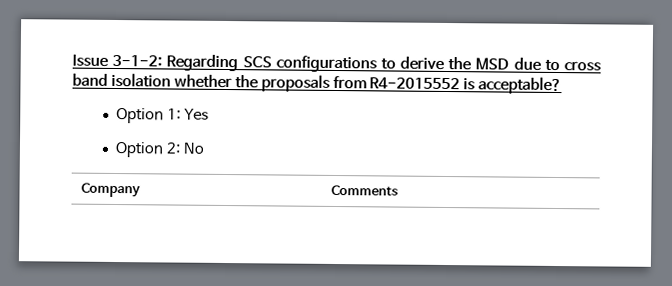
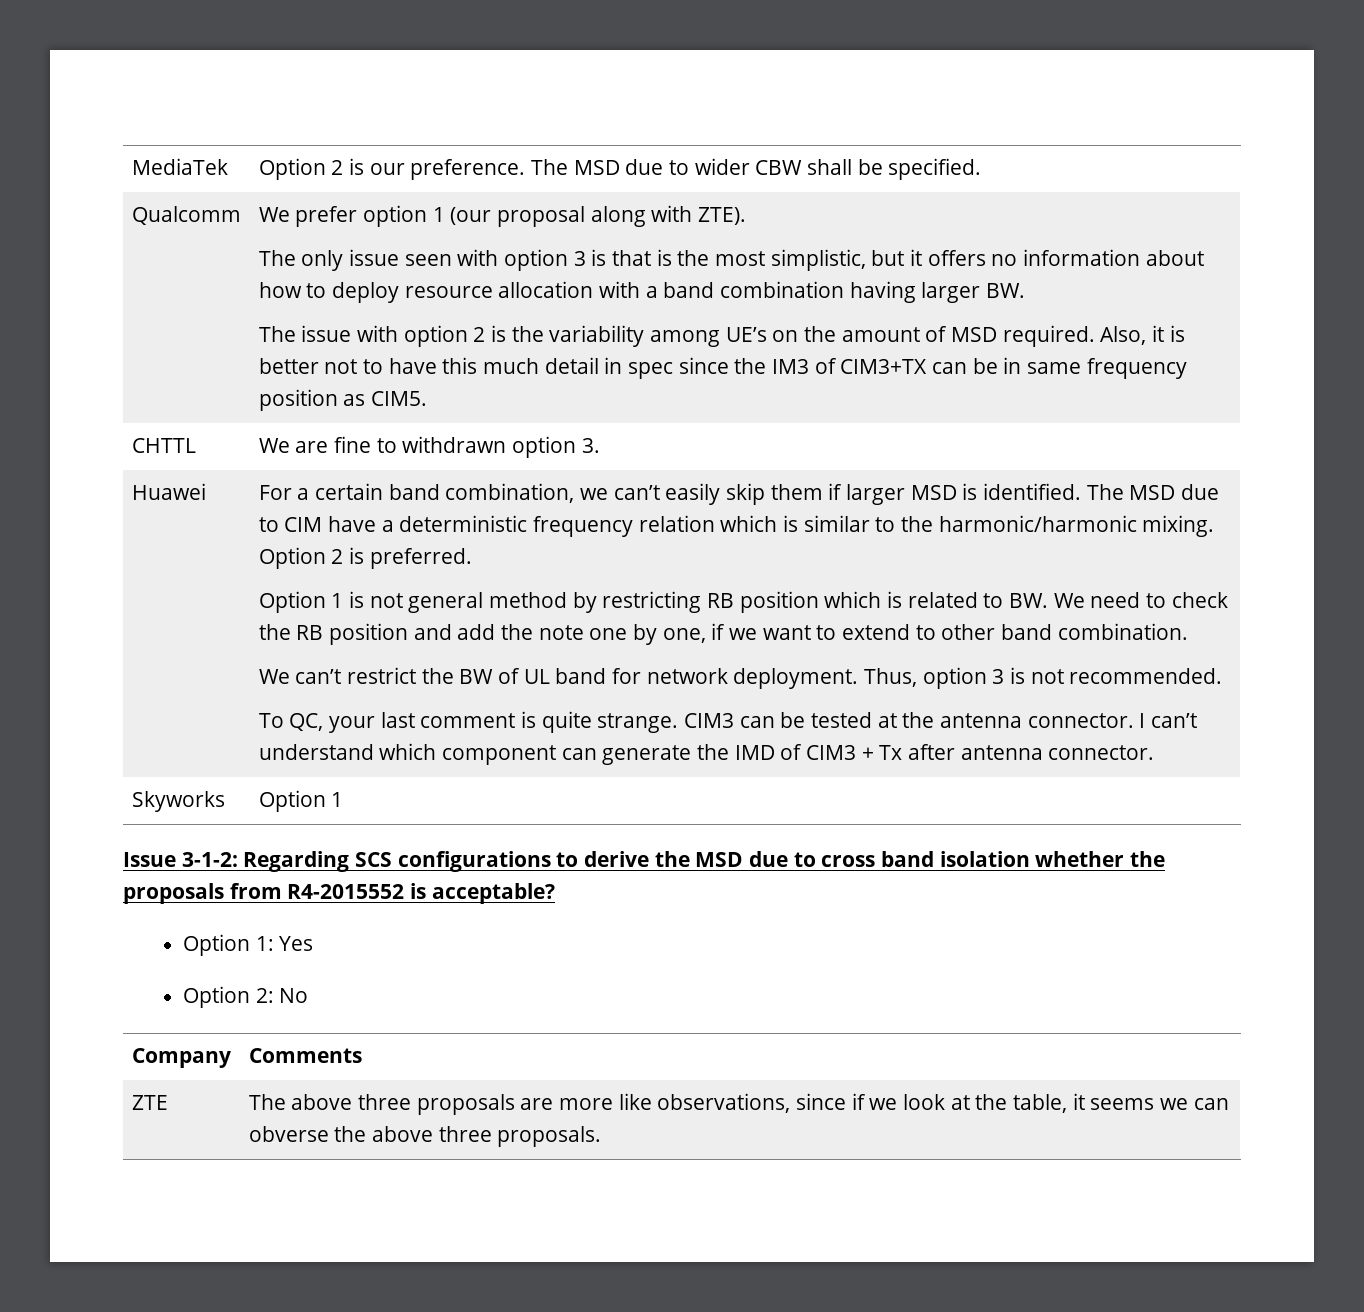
+ MediaTek | Option 2 is our preference. The MSD due to wider CBW shall be specified.
+ Qualcomm | We prefer option 1 (our proposal along with ZTE).
+ The only issue seen with option 3 is that is the most simplistic, but it offers no information about how to deploy resource allocation with a band combination having larger BW.
+ The issue with option 2 is the variability among UE’s on the amount of MSD required. Also, it is better not to have this much detail in spec since the IM3 of CIM3+TX can be in same frequency position as CIM5.
+ CHTTL | We are fine to withdrawn option 3.
+ Huawei | For a certain band combination, we can’t easily skip them if larger MSD is identified. The MSD due to CIM have a deterministic frequency relation which is similar to the harmonic/harmonic mixing. Option 2 is preferred.
+ Option 1 is not general method by restricting RB position which is related to BW. We need to check the RB position and add the note one by one, if we want to extend to other band combination.
+ We can’t restrict the BW of UL band for network deployment. Thus, option 3 is not recommended.
+ To QC, your last comment is quite strange. CIM3 can be tested at the antenna connector. I can’t understand which component can generate the IMD of CIM3 + Tx after antenna connector.
+ Skyworks | Option 1
+ ZTE | The above three proposals are more like observations, since if we look at the table, it seems we can obverse the above three proposals.

